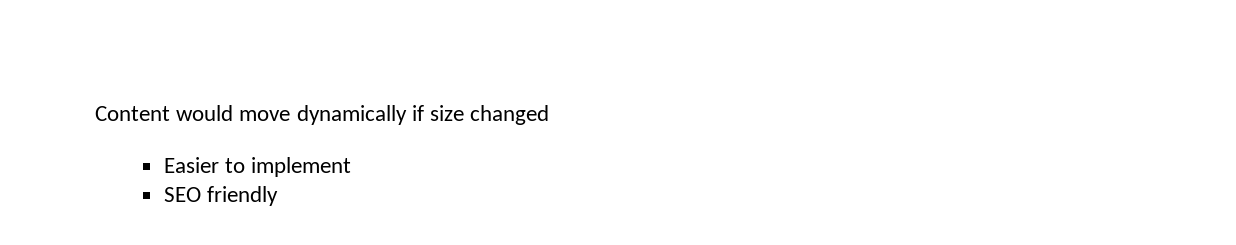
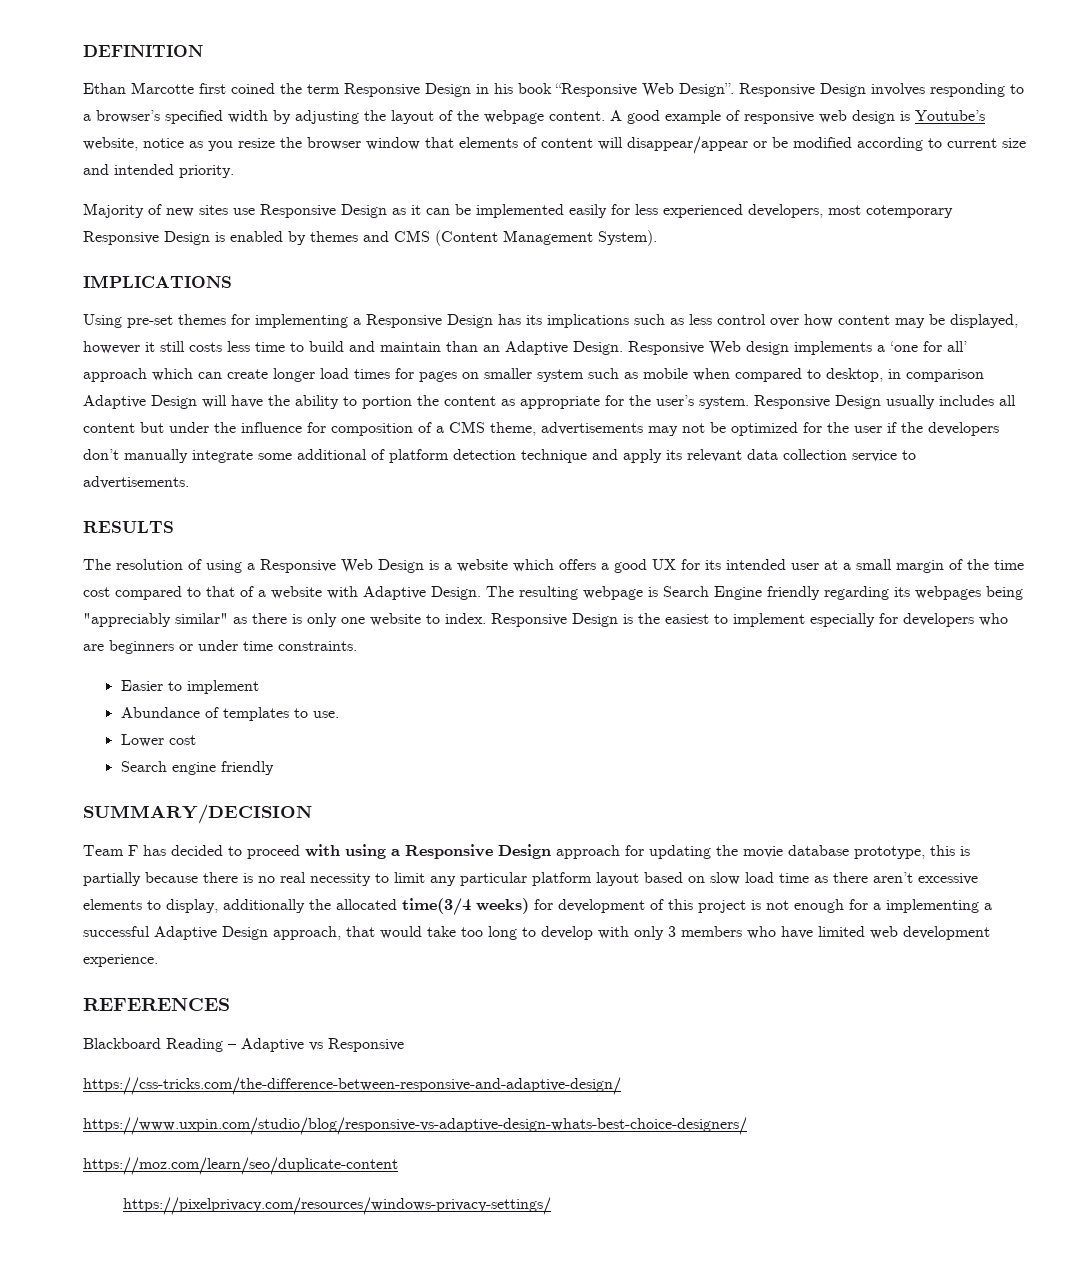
- Content would move dynamically if size changed
+ DEFINITION
+ Ethan Marcotte first coined the term Responsive Design in his book “Responsive Web Design”. Responsive Design involves responding to a browser’s specified width by adjusting the layout of the webpage content. A good example of responsive web design is Youtube’s website, notice as you resize the browser window that elements of content will disappear/appear or be modified according to current size and intended priority.
+ Majority of new sites use Responsive Design as it can be implemented easily for less experienced developers, most cotemporary Responsive Design is enabled by themes and CMS (Content Management System).
+ IMPLICATIONS
+ Using pre-set themes for implementing a Responsive Design has its implications such as less control over how content may be displayed, however it still costs less time to build and maintain than an Adaptive Design. Responsive Web design implements a ‘one for all’ approach which can create longer load times for pages on smaller system such as mobile when compared to desktop, in comparison Adaptive Design will have the ability to portion the content as appropriate for the user’s system. Responsive Design usually includes all content but under the influence for composition of a CMS theme, advertisements may not be optimized for the user if the developers don’t manually integrate some additional of platform detection technique and apply its relevant data collection service to advertisements.
+ RESULTS
+ The resolution of using a Responsive Web Design is a website which offers a good UX for its intended user at a small margin of the time cost compared to that of a website with Adaptive Design. The resulting webpage is Search Engine friendly regarding its webpages being "appreciably similar" as there is only one website to index. Responsive Design is the easiest to implement especially for developers who are beginners or under time constraints.
  Easier to implement
- SEO friendly
+ Abundance of templates to use.
+ Lower cost
+ Search engine friendly
+ SUMMARY/DECISION
+ Team F has decided to proceed with using a Responsive Design approach for updating the movie database prototype, this is partially because there is no real necessity to limit any particular platform layout based on slow load time as there aren’t excessive elements to display, additionally the allocated time(3/4 weeks) for development of this project is not enough for a implementing a successful Adaptive Design approach, that would take too long to develop with only 3 members who have limited web development experience.
+ REFERENCES
+ Blackboard Reading – Adaptive vs Responsive
+ https://css-tricks.com/the-difference-between-responsive-and-adaptive-design/
+ https://www.uxpin.com/studio/blog/responsive-vs-adaptive-design-whats-best-choice-designers/
+ https://moz.com/learn/seo/duplicate-content
+ https://pixelprivacy.com/resources/windows-privacy-settings/

